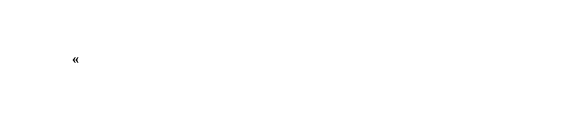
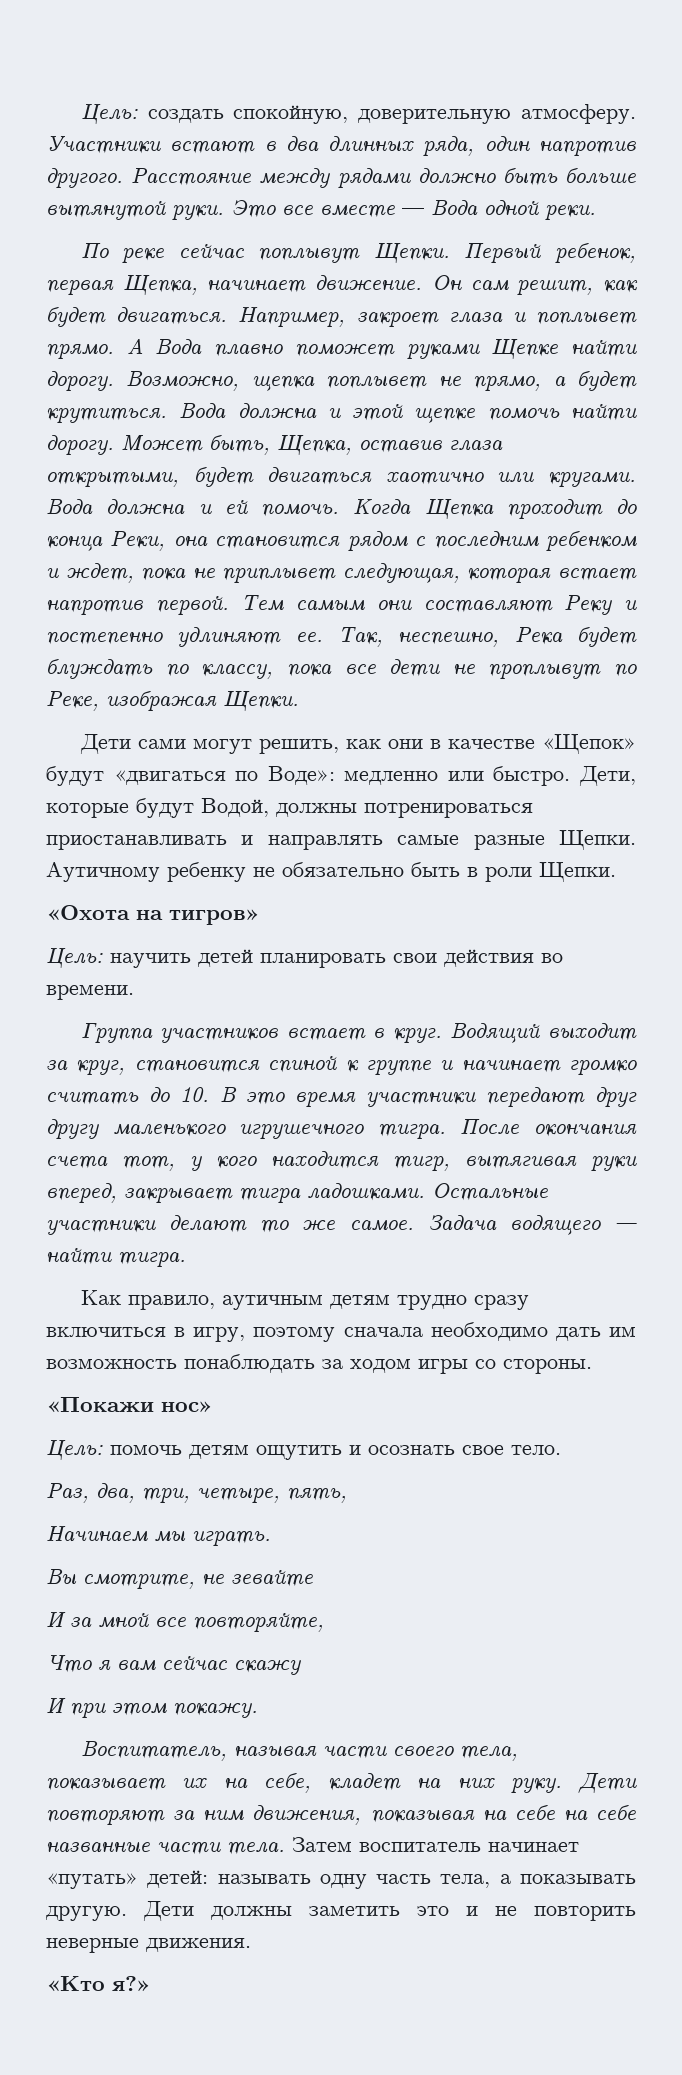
- «
+ Цель: создать спокойную, доверительную атмосферу. Участники встают в два длинных ряда, один напротив другого. Расстояние между рядами должно быть больше вытянутой руки. Это все вместе — Вода одной реки.
+ По реке сейчас поплывут Щепки. Первый ребенок, первая Щепка, начинает движение. Он сам решит, как будет двигаться. Например, закроет глаза и поплывет прямо. А Вода плавно поможет руками Щепке найти дорогу. Возможно, щепка поплывет не прямо, а будет крутиться. Вода должна и этой щепке помочь найти дорогу. Может быть, Щепка, оставив глаза открытыми, будет двигаться хаотично или кругами. Вода должна и ей помочь. Когда Щепка проходит до конца Реки, она становится рядом с последним ребенком и ждет, пока не приплывет следующая, которая встает напротив первой. Тем самым они составляют Реку и постепенно удлиняют ее. Так, неспешно, Река будет блуждать по классу, пока все дети не проплывут по Реке, изображая Щепки.
+ Дети сами могут решить, как они в качестве «Щепок» будут «двигаться по Воде»: медленно или быстро. Дети, которые будут Водой, должны потренироваться приостанавливать и направлять самые разные Щепки. Аутичному ребенку не обязательно быть в роли Щепки.
+ «Охота на тигров»
+ Цель: научить детей планировать свои действия во времени.
+ Группа участников встает в круг. Водящий выходит за круг, становится спиной к группе и начинает громко считать до 10. В это время участники передают друг другу маленького игрушечного тигра. После окончания счета тот, у кого находится тигр, вытягивая руки вперед, закрывает тигра ладошками. Остальные участники делают то же самое. Задача водящего — найти тигра.
+ Как правило, аутичным детям трудно сразу включиться в игру, поэтому сначала необходимо дать им возможность понаблюдать за ходом игры со стороны.
+ «Покажи нос»
+ Цель: помочь детям ощутить и осознать свое тело.
+ Раз, два, три, четыре, пять,
+ Начинаем мы играть.
+ Вы смотрите, не зевайте
+ И за мной все повторяйте,
+ Что я вам сейчас скажу
+ И при этом покажу.
+ Воспитатель, называя части своего тела, показывает их на себе, кладет на них руку. Дети повторяют за ним движения, показывая на себе на себе названные части тела. Затем воспитатель начинает «путать» детей: называть одну часть тела, а показывать другую. Дети должны заметить это и не повторить неверные движения.
+ «Кто я?»

